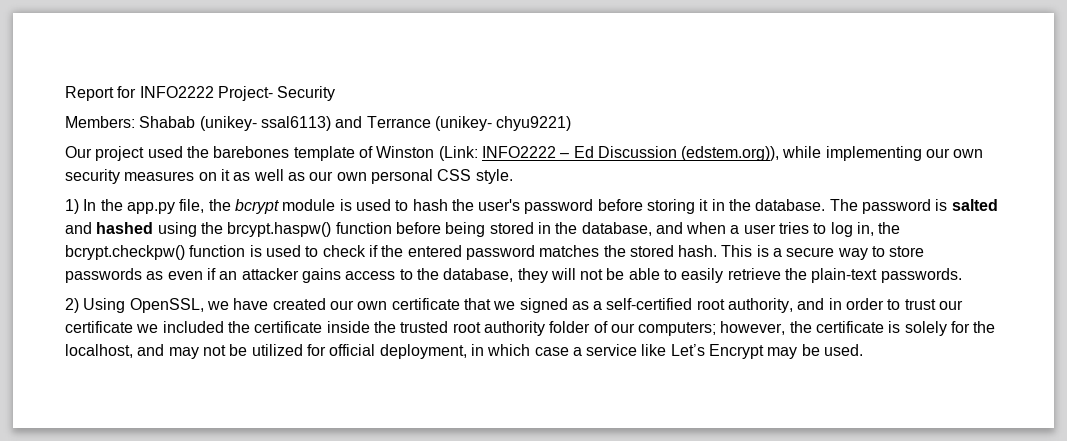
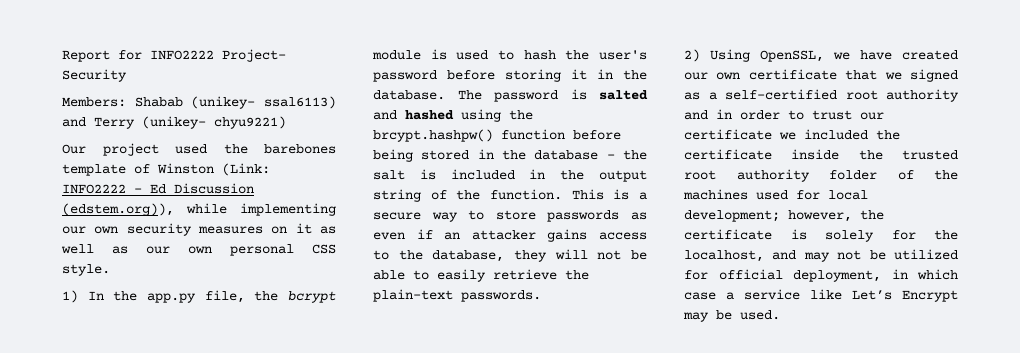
- Members: Shabab (unikey- ssal6113) and Terrance (unikey- chyu9221)
+ Members: Shabab (unikey- ssal6113) and Terry (unikey- chyu9221)
- The password is salted and hashed using the brcypt.haspw() function before being stored in the database, and when a user tries to log in, the bcrypt.checkpw() function is used to check if the entered password matches the stored hash.
+ The password is salted and hashed using the brcypt.hashpw() function before being stored in the database – the salt is included in the output string of the function.
- 2) Using OpenSSL, we have created our own certificate that we signed as a self-certified root authority, and in order to trust our certificate we included the certificate inside the trusted root authority folder of our computers;
+ 2) Using OpenSSL, we have created our own certificate that we signed as a self-certified root authority and in order to trust our certificate we included the certificate inside the trusted root authority folder of the machines used for local development;

